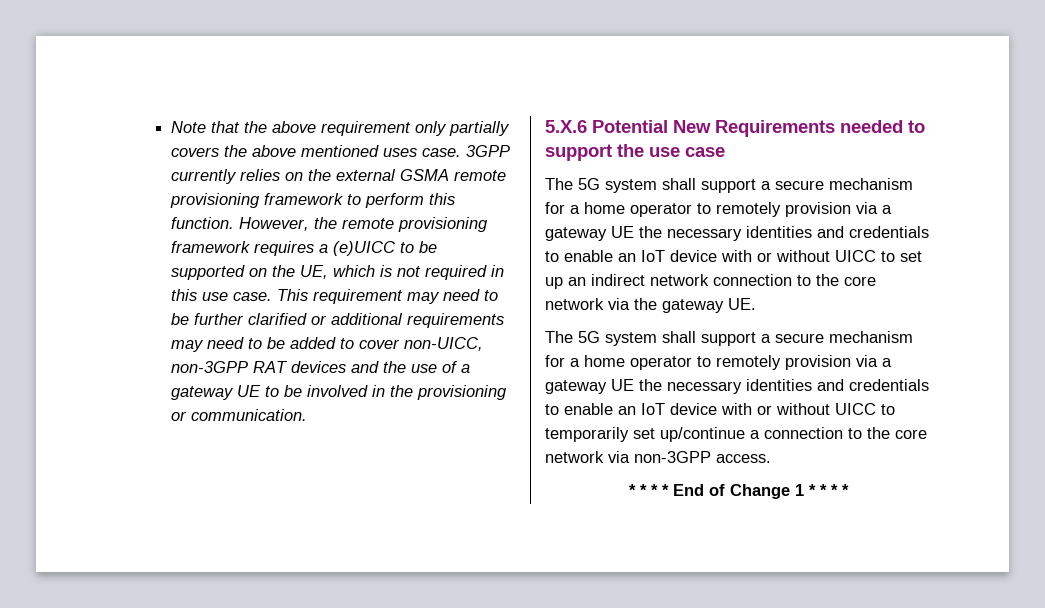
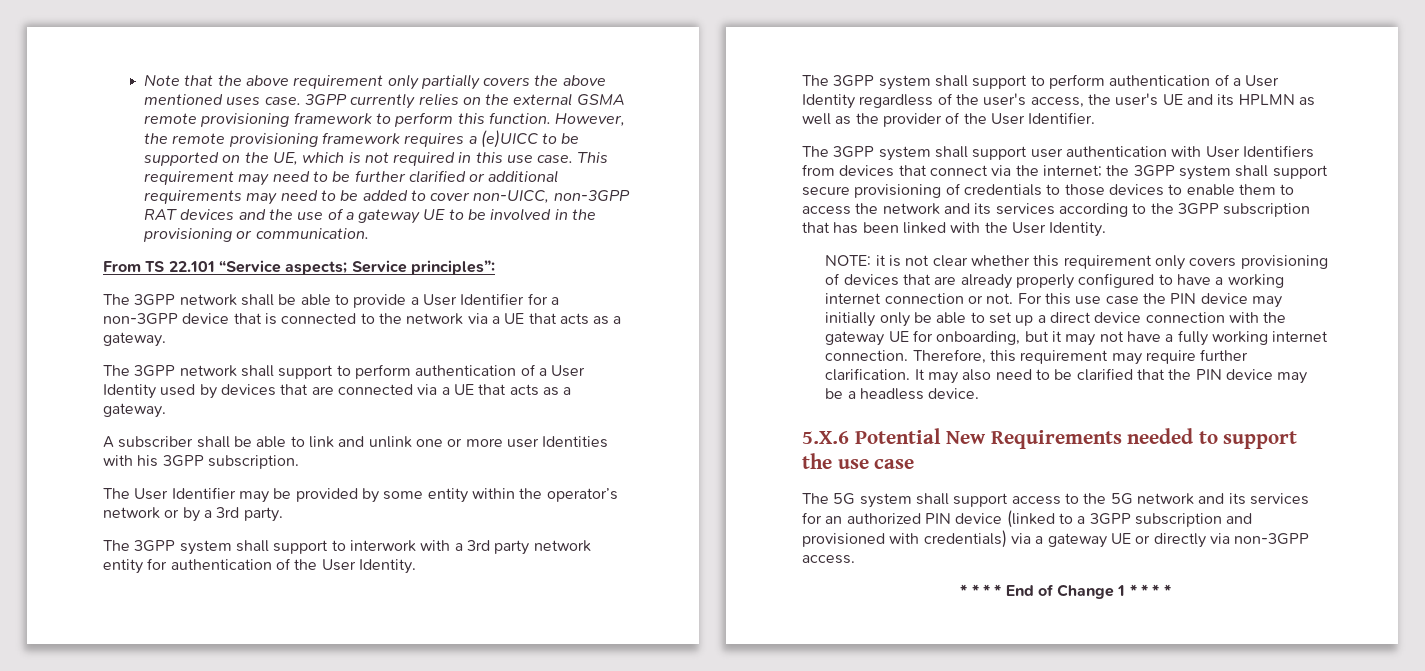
+ From TS 22.101 “Service aspects; Service principles”:
+ The 3GPP network shall be able to provide a User Identifier for a non-3GPP device that is connected to the network via a UE that acts as a gateway.
+ The 3GPP network shall support to perform authentication of a User Identity used by devices that are connected via a UE that acts as a gateway.
+ A subscriber shall be able to link and unlink one or more user Identities with his 3GPP subscription.
+ The User Identifier may be provided by some entity within the operator’s network or by a 3rd party.
+ The 3GPP system shall support to interwork with a 3rd party network entity for authentication of the User Identity.
+ The 3GPP system shall support to perform authentication of a User Identity regardless of the user's access, the user's UE and its HPLMN as well as the provider of the User Identifier.
+ The 3GPP system shall support user authentication with User Identifiers from devices that connect via the internet; the 3GPP system shall support secure provisioning of credentials to those devices to enable them to access the network and its services according to the 3GPP subscription that has been linked with the User Identity.
+ NOTE: it is not clear whether this requirement only covers provisioning of devices that are already properly configured to have a working internet connection or not. For this use case the PIN device may initially only be able to set up a direct device connection with the gateway UE for onboarding, but it may not have a fully working internet connection. Therefore, this requirement may require further clarification. It may also need to be clarified that the PIN device may be a headless device.
- The 5G system shall support a secure mechanism for a home operator to remotely provision via a gateway UE the necessary identities and credentials to enable an IoT device with or without UICC to set up an indirect network connection to the core network via the gateway UE.
- The 5G system shall support a secure mechanism for a home operator to remotely provision via a gateway UE the necessary identities and credentials to enable an IoT device with or without UICC to temporarily set up/continue a connection to the core network via non-3GPP access.
+ The 5G system shall support access to the 5G network and its services for an authorized PIN device (linked to a 3GPP subscription and provisioned with credentials) via a gateway UE or directly via non-3GPP access.

